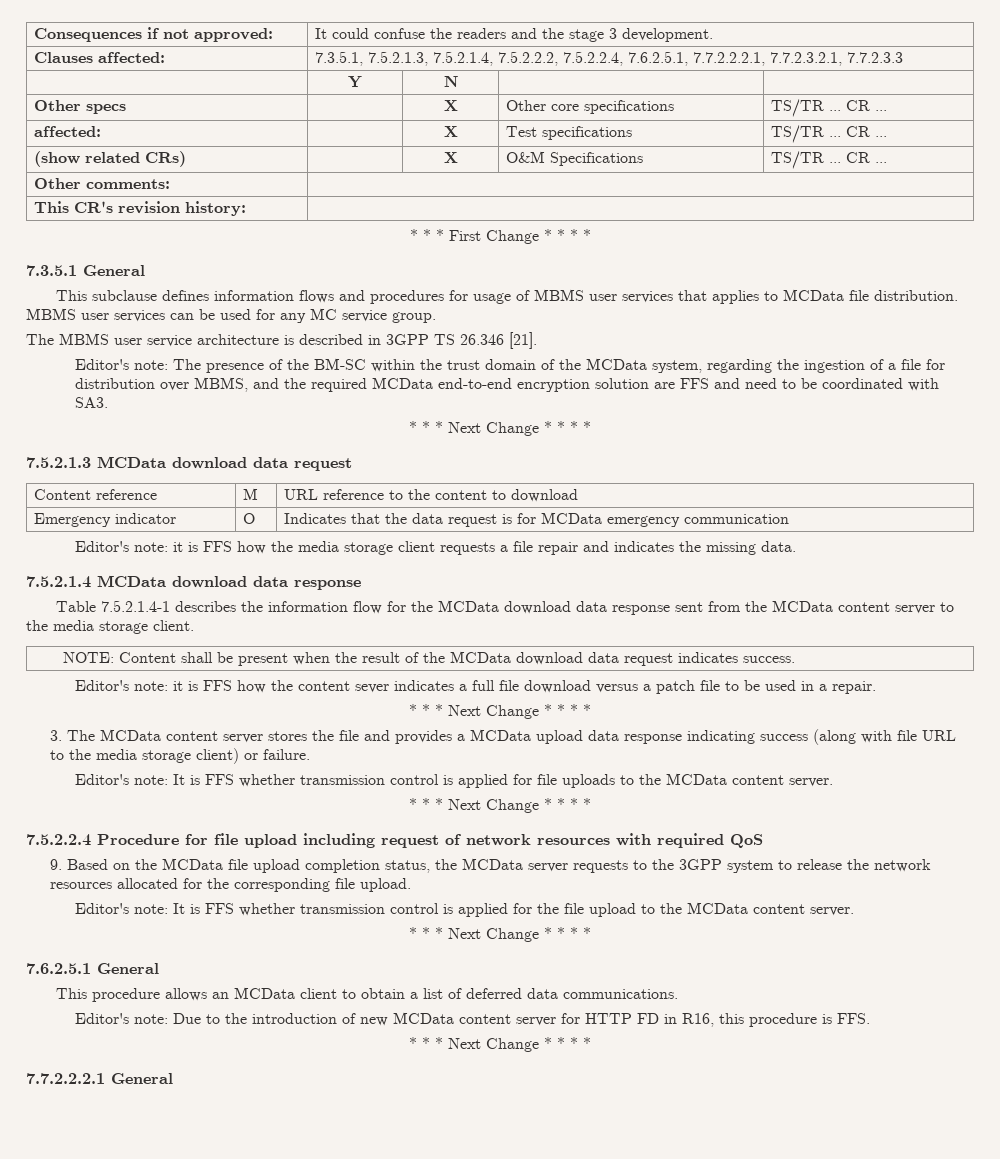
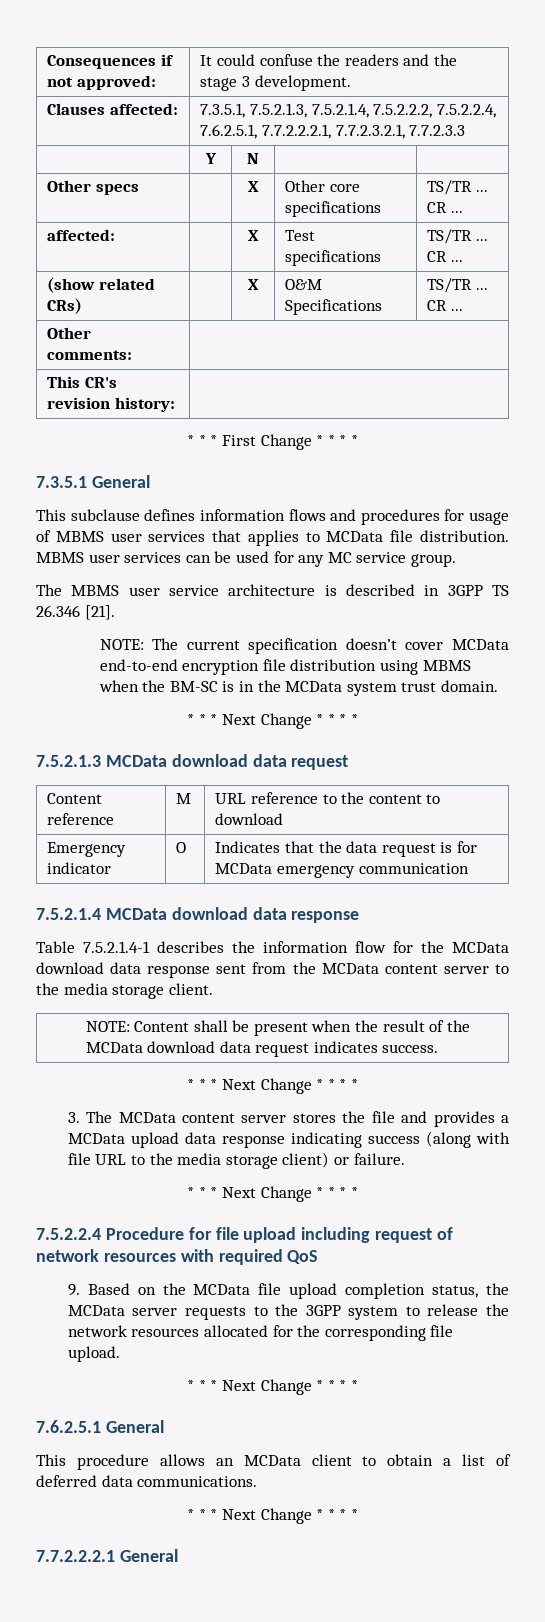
- Editor's note: The presence of the BM-SC within the trust domain of the MCData system, regarding the ingestion of a file for distribution over MBMS, and the required MCData end-to-end encryption solution are FFS and need to be coordinated with SA3.
+ NOTE: The current specification doesn’t cover MCData end-to-end encryption file distribution using MBMS when the BM-SC is in the MCData system trust domain.
- Editor's note: it is FFS how the media storage client requests a file repair and indicates the missing data.
- Editor's note: it is FFS how the content sever indicates a full file download versus a patch file to be used in a repair.
- Editor's note: It is FFS whether transmission control is applied for file uploads to the MCData content server.
- Editor's note: It is FFS whether transmission control is applied for the file upload to the MCData content server.
- Editor's note: Due to the introduction of new MCData content server for HTTP FD in R16, this procedure is FFS.

